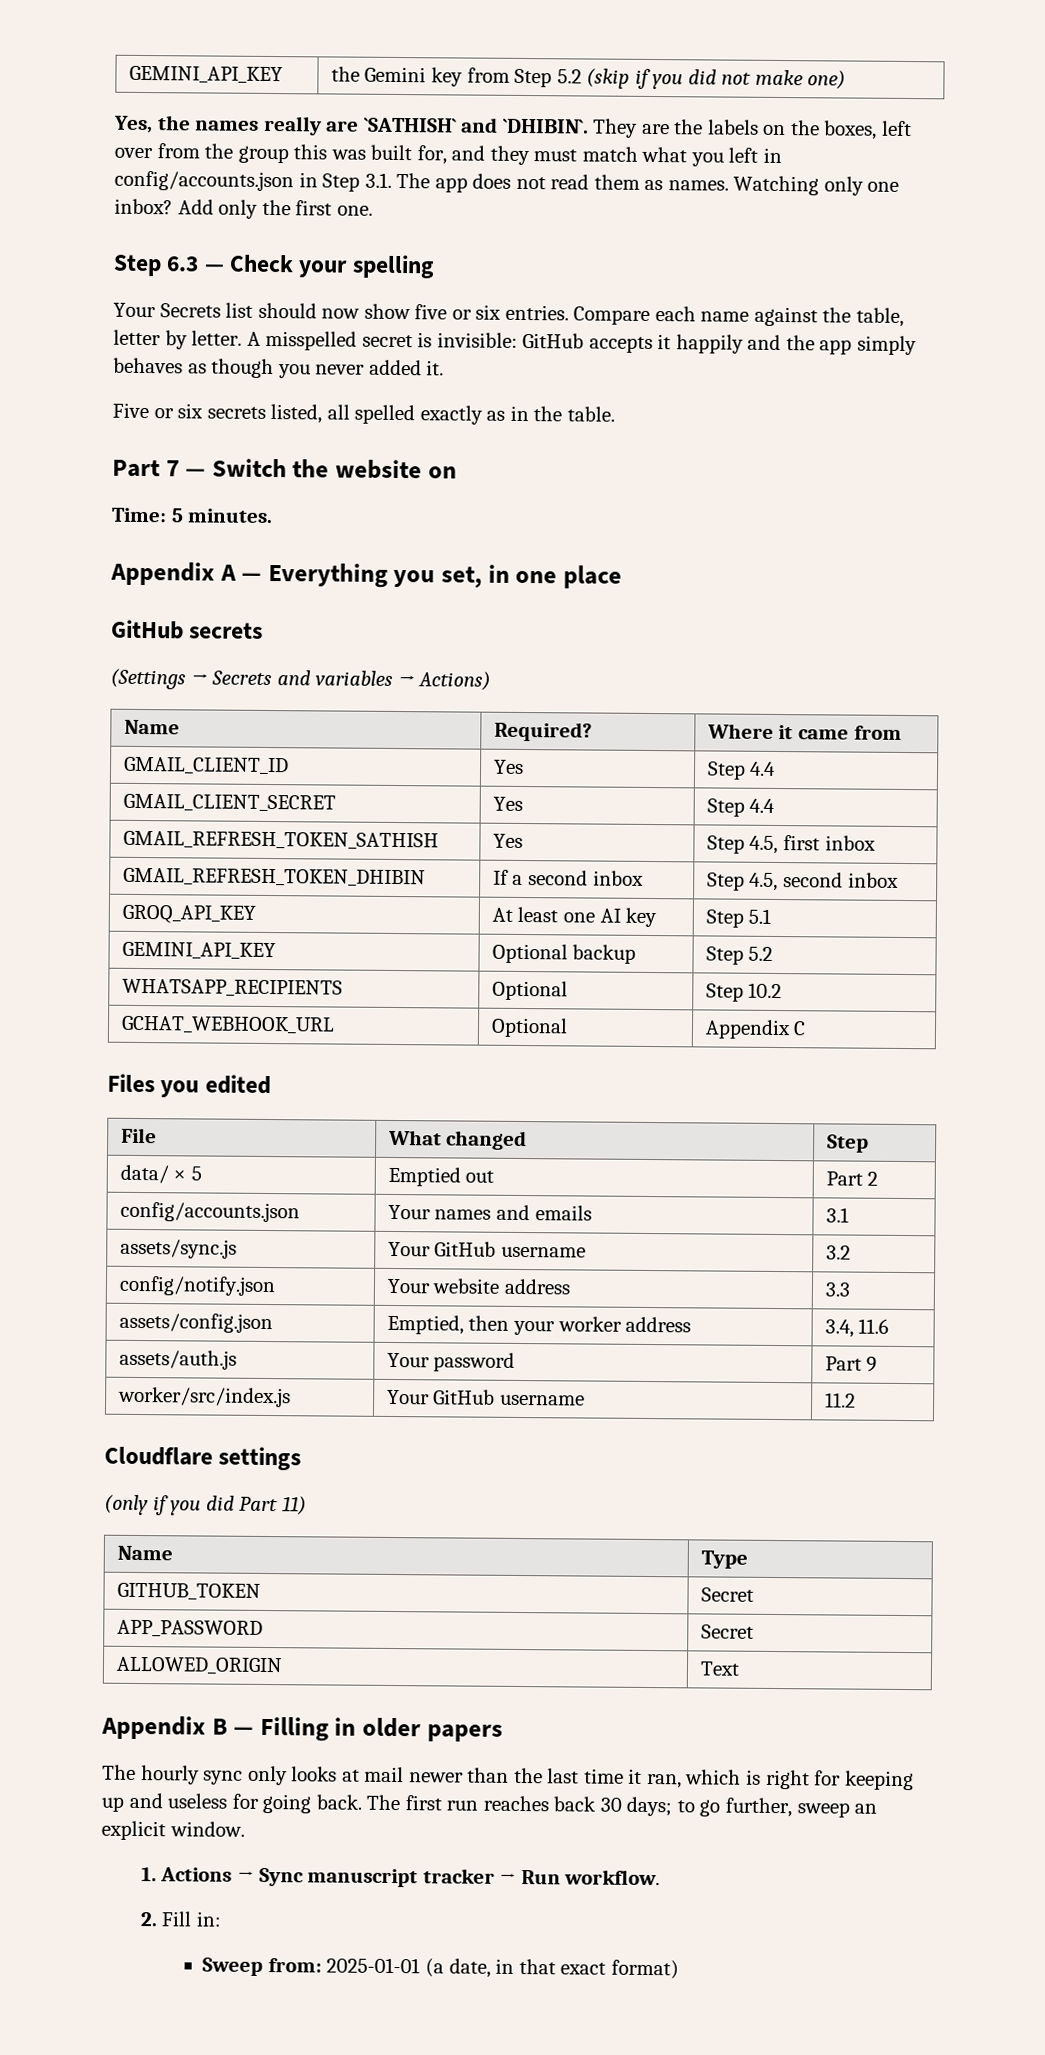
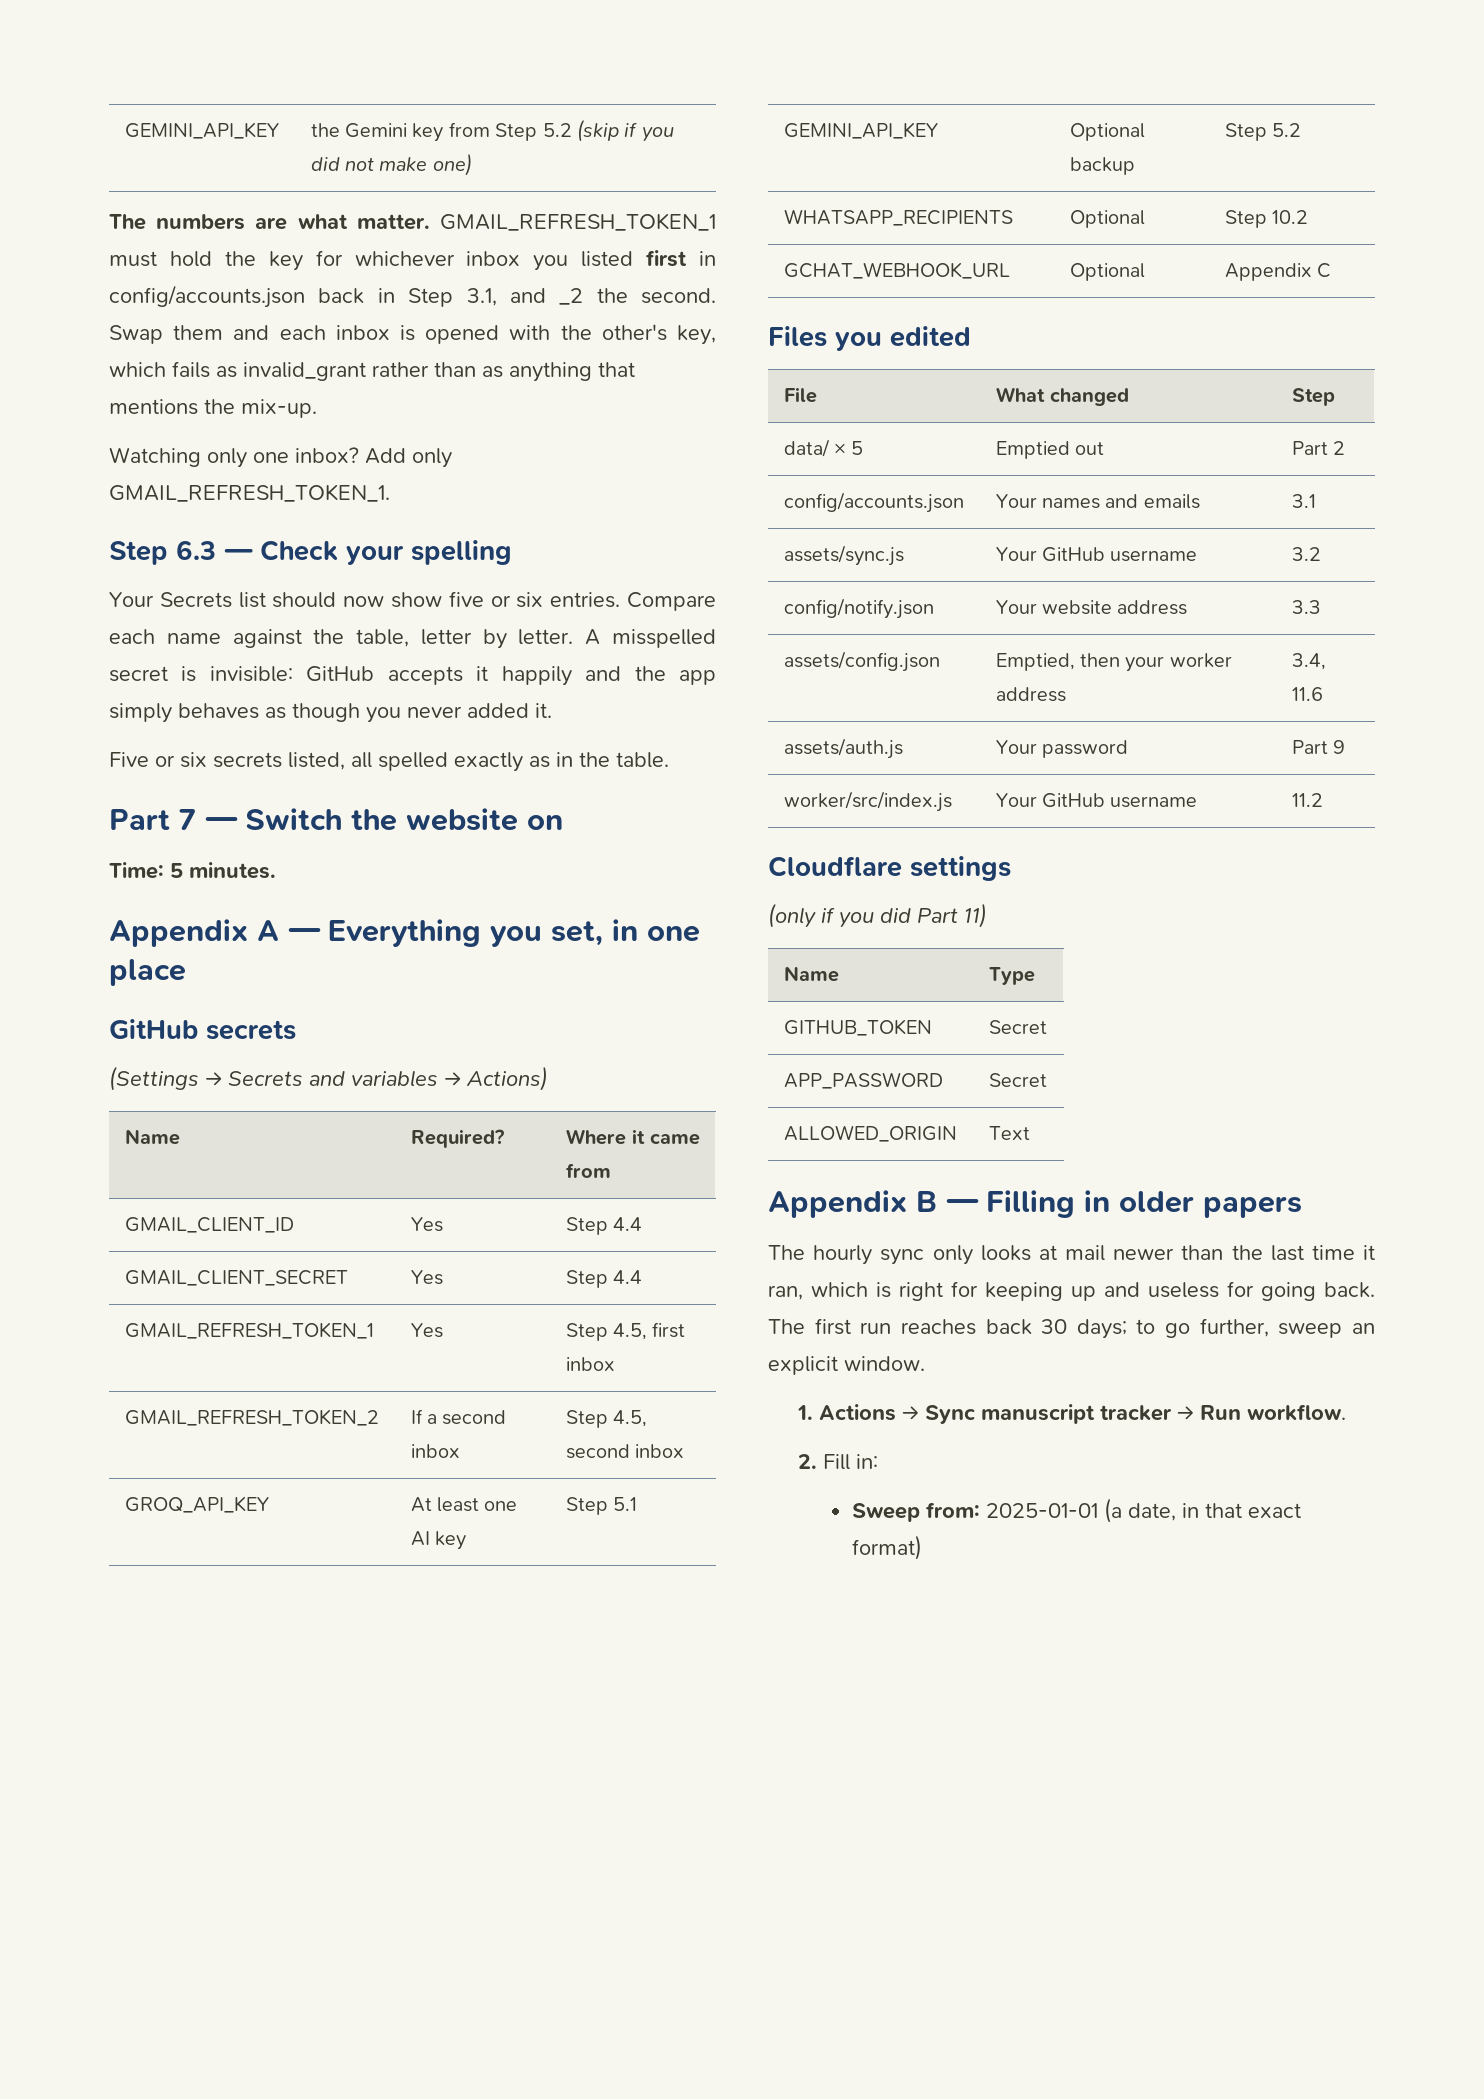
- Yes, the names really are `SATHISH` and `DHIBIN`. They are the labels on the boxes, left over from the group this was built for, and they must match what you left in config/accounts.json in Step 3.1. The app does not read them as names. Watching only one inbox?
+ The numbers are what matter. GMAIL_REFRESH_TOKEN_1 must hold the key for whichever inbox you listed first in config/accounts.json back in Step 3.1, and _2 the second. Swap them and each inbox is opened with the other's key, which fails as invalid_grant rather than as anything that mentions the mix-up.
+ Watching only one inbox?
- Add only the first one.
+ Add only GMAIL_REFRESH_TOKEN_1.
- GMAIL_REFRESH_TOKEN_SATHISH | Yes | Step 4.5, first inbox
+ GMAIL_REFRESH_TOKEN_1 | Yes | Step 4.5, first inbox
- GMAIL_REFRESH_TOKEN_DHIBIN | If a second inbox | Step 4.5, second inbox
+ GMAIL_REFRESH_TOKEN_2 | If a second inbox | Step 4.5, second inbox

